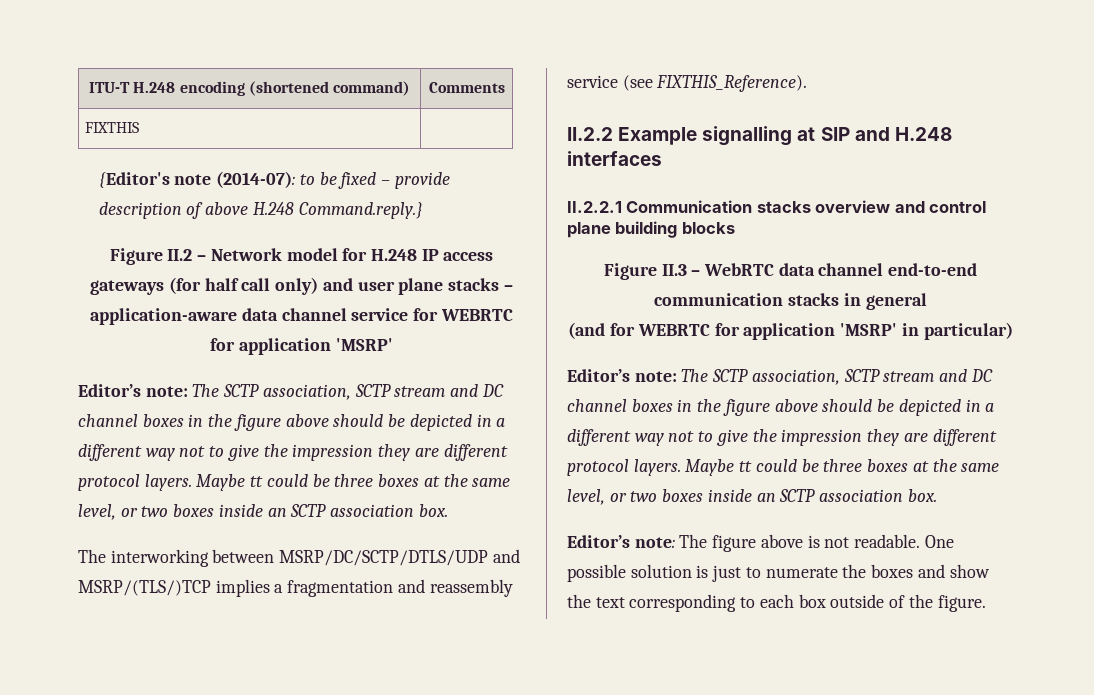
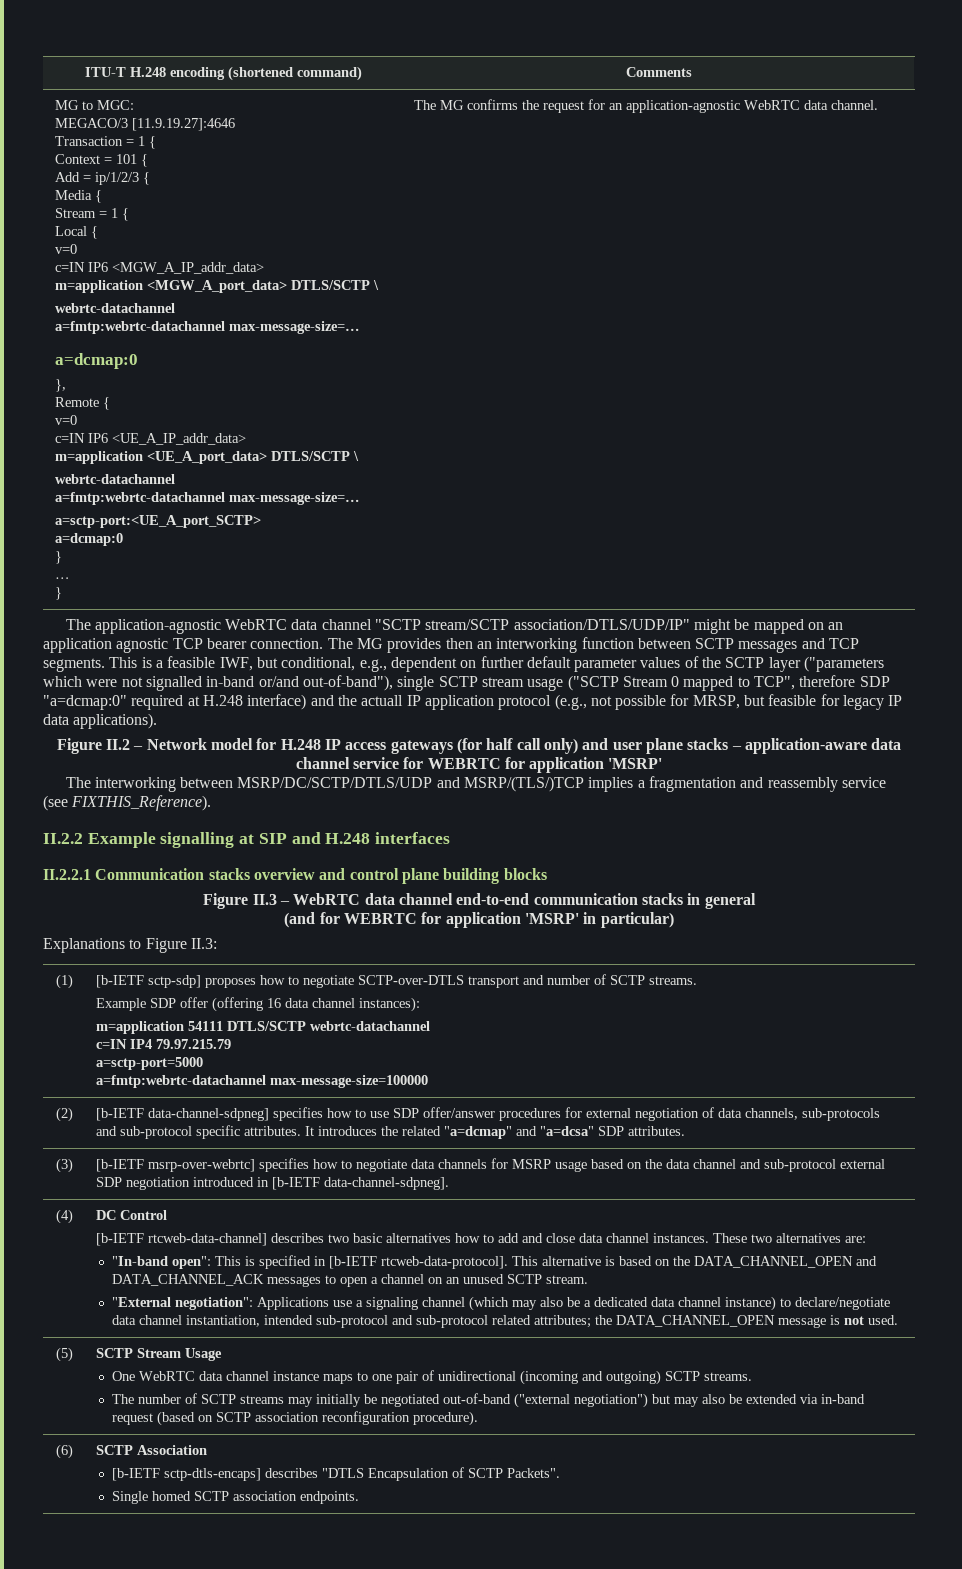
- FIXTHIS |
- {Editor's note (2014-07): to be fixed – provide description of above H.248 Command.reply.}
+ MG to MGC:
+ MEGACO/3 [11.9.19.27]:4646
+ Transaction = 1 {
+ Context = 101 {
+ Add = ip/1/2/3 {
+ Media {
+ Stream = 1 {
+ Local {
+ v=0
+ c=IN IP6 <MGW_A_IP_addr_data>
+ m=application <MGW_A_port_data> DTLS/SCTP \
+ webrtc-datachannel
+ a=fmtp:webrtc-datachannel max-message-size=…
+ a=dcmap:0
+ },
+ Remote {
+ v=0
+ c=IN IP6 <UE_A_IP_addr_data>
+ m=application <UE_A_port_data> DTLS/SCTP \
+ webrtc-datachannel
+ a=fmtp:webrtc-datachannel max-message-size=…
+ a=sctp-port:<UE_A_port_SCTP>
+ a=dcmap:0
+ }
+ …
+ } | The MG confirms the request for an application-agnostic WebRTC data channel.
+ The application-agnostic WebRTC data channel "SCTP stream/SCTP association/DTLS/UDP/IP" might be mapped on an application agnostic TCP bearer connection. The MG provides then an interworking function between SCTP messages and TCP segments. This is a feasible IWF, but conditional, e.g., dependent on further default parameter values of the SCTP layer ("parameters which were not signalled in-band or/and out-of-band"), single SCTP stream usage ("SCTP Stream 0 mapped to TCP", therefore SDP "a=dcmap:0" required at H.248 interface) and the actuall IP application protocol (e.g., not possible for MRSP, but feasible for legacy IP data applications).
  Figure II.2 – Network model for H.248 IP access gateways (for half call only) and user plane stacks – application-aware data channel service for WEBRTC for application 'MSRP'
- Editor’s note: The SCTP association, SCTP stream and DC channel boxes in the figure above should be depicted in a different way not to give the impression they are different protocol layers. Maybe tt could be three boxes at the same level, or two boxes inside an SCTP association box.
  (and for WEBRTC for application 'MSRP' in particular)
- Editor’s note: The SCTP association, SCTP stream and DC channel boxes in the figure above should be depicted in a different way not to give the impression they are different protocol layers. Maybe tt could be three boxes at the same level, or two boxes inside an SCTP association box.
- Editor’s note: The figure above is not readable. One possible solution is just to numerate the boxes and show the text corresponding to each box outside of the figure.
+ Explanations to Figure II.3:
+ (1) | [b-IETF sctp-sdp] proposes how to negotiate SCTP-over-DTLS transport and number of SCTP streams.
+ Example SDP offer (offering 16 data channel instances):
+ m=application 54111 DTLS/SCTP webrtc-datachannel
+ c=IN IP4 79.97.215.79
+ a=sctp-port=5000
+ a=fmtp:webrtc-datachannel max-message-size=100000
+ (2) | [b-IETF data-channel-sdpneg] specifies how to use SDP offer/answer procedures for external negotiation of data channels, sub-protocols and sub-protocol specific attributes. It introduces the related "a=dcmap" and "a=dcsa" SDP attributes.
+ (3) | [b-IETF msrp-over-webrtc] specifies how to negotiate data channels for MSRP usage based on the data channel and sub-protocol external SDP negotiation introduced in [b-IETF data-channel-sdpneg].
+ (4) | DC Control
+ [b-IETF rtcweb-data-channel] describes two basic alternatives how to add and close data channel instances. These two alternatives are:
+ "In-band open": This is specified in [b-IETF rtcweb-data-protocol]. This alternative is based on the DATA_CHANNEL_OPEN and DATA_CHANNEL_ACK messages to open a channel on an unused SCTP stream.
+ "External negotiation": Applications use a signaling channel (which may also be a dedicated data channel instance) to declare/negotiate data channel instantiation, intended sub-protocol and sub-protocol related attributes; the DATA_CHANNEL_OPEN message is not used.
+ (5) | SCTP Stream Usage
+ One WebRTC data channel instance maps to one pair of unidirectional (incoming and outgoing) SCTP streams.
+ The number of SCTP streams may initially be negotiated out-of-band ("external negotiation") but may also be extended via in-band request (based on SCTP association reconfiguration procedure).
+ (6) | SCTP Association
+ [b-IETF sctp-dtls-encaps] describes "DTLS Encapsulation of SCTP Packets".
+ Single homed SCTP association endpoints.

